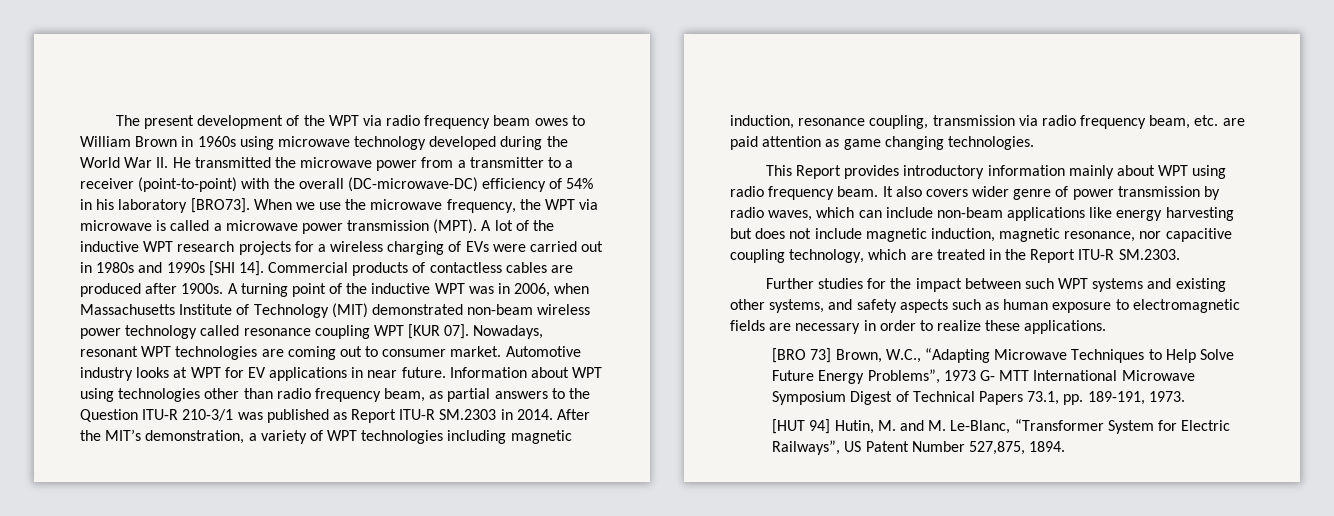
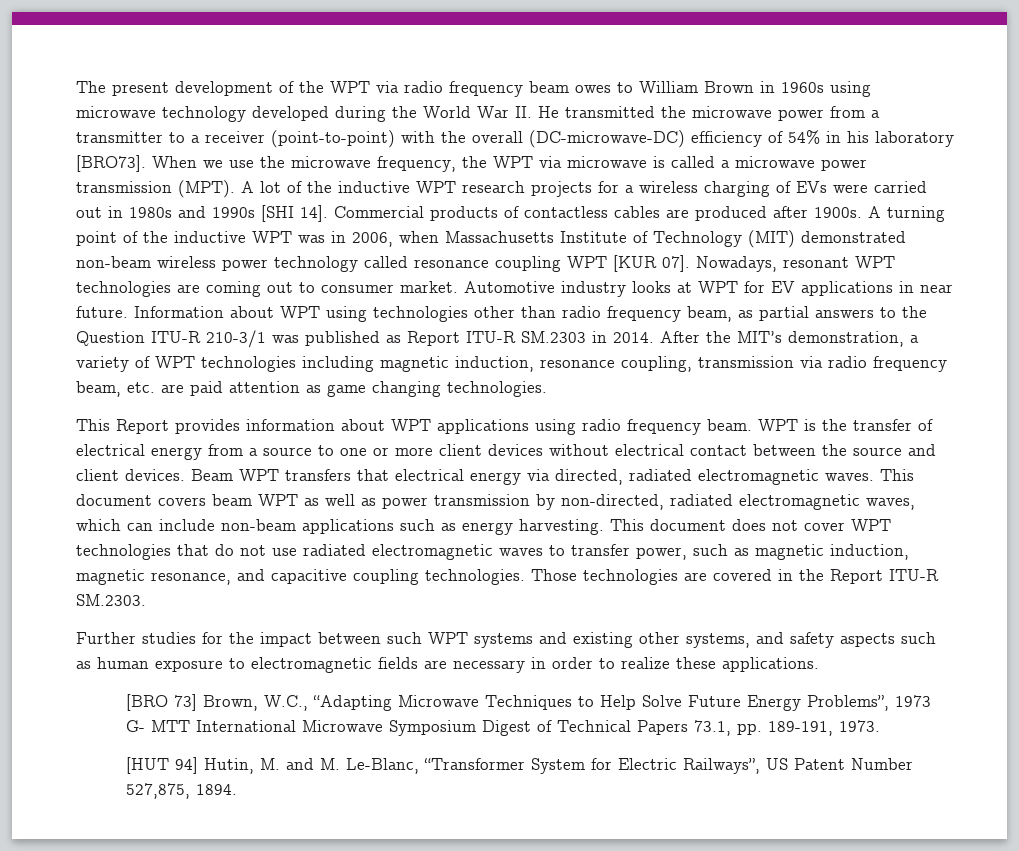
- This Report provides introductory information mainly about WPT using radio frequency beam.
+ This Report provides information about WPT applications using radio frequency beam.
- It also covers wider genre of power transmission by radio waves, which can include non-beam applications like energy harvesting but does not include magnetic induction, magnetic resonance, nor capacitive coupling technology, which are treated in the Report ITU-R SM.2303.
+ WPT is the transfer of electrical energy from a source to one or more client devices without electrical contact between the source and client devices. Beam WPT transfers that electrical energy via directed, radiated electromagnetic waves. This document covers beam WPT as well as power transmission by non-directed, radiated electromagnetic waves, which can include non-beam applications such as energy harvesting. This document does not cover WPT technologies that do not use radiated electromagnetic waves to transfer power, such as magnetic induction, magnetic resonance, and capacitive coupling technologies. Those technologies are covered in the Report ITU-R SM.2303.

